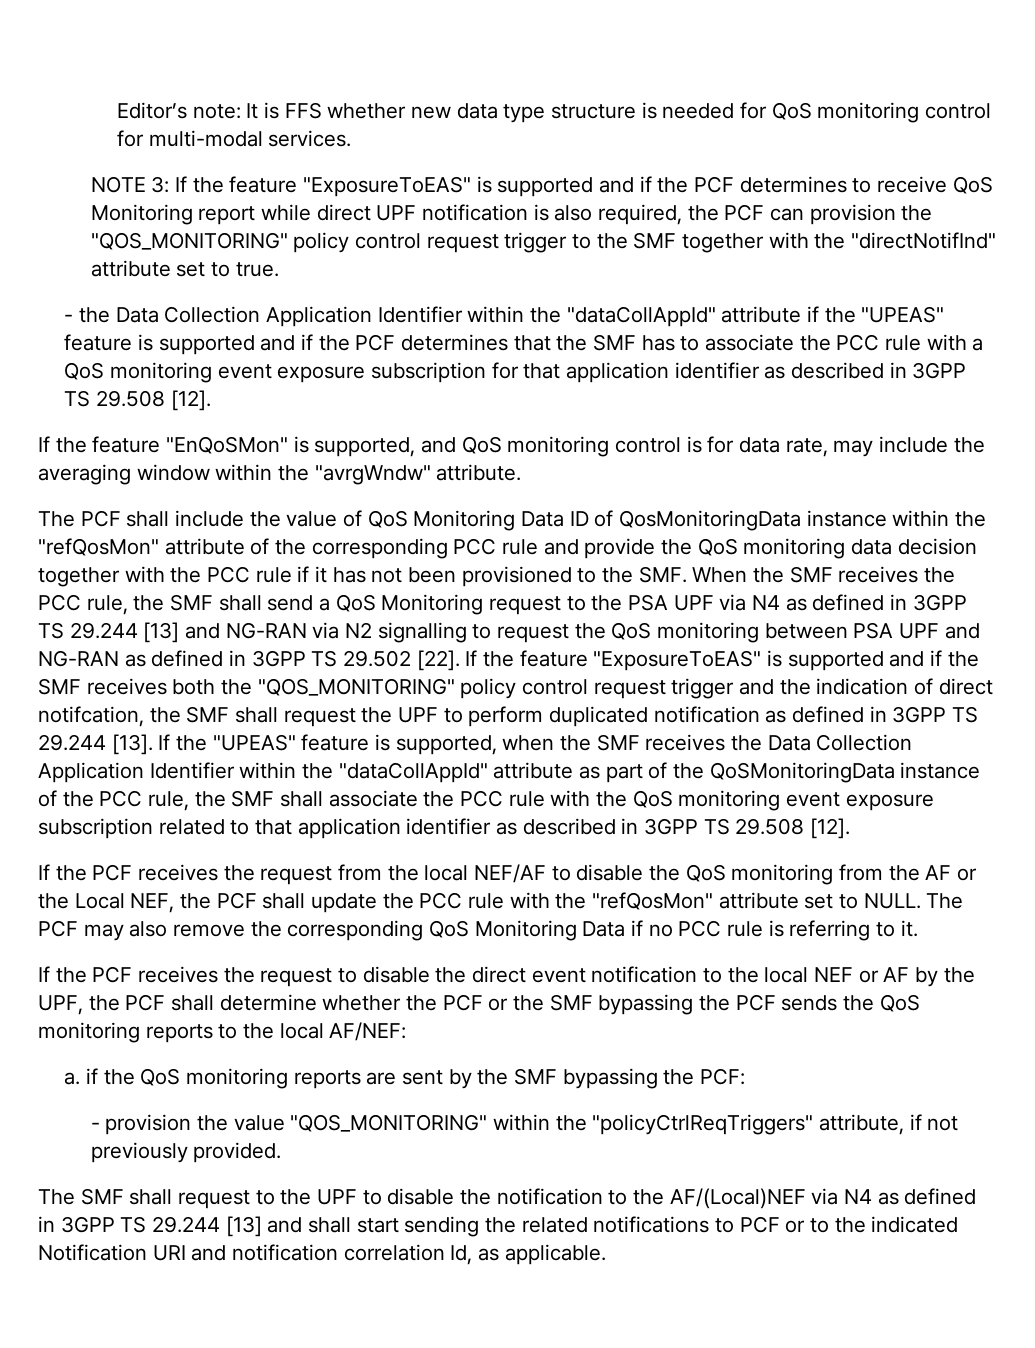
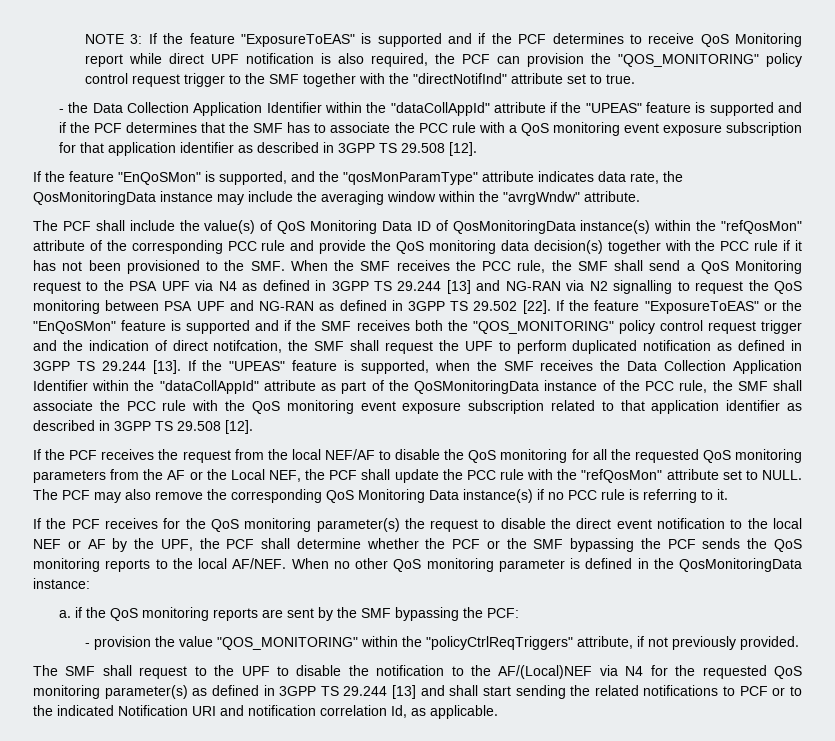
- Editor’s note: It is FFS whether new data type structure is needed for QoS monitoring control for multi-modal services.
- If the feature "EnQoSMon" is supported, and QoS monitoring control is for data rate, may include the averaging window within the "avrgWndw" attribute.
+ If the feature "EnQoSMon" is supported, and the "qosMonParamType" attribute indicates data rate, the QosMonitoringData instance may include the averaging window within the "avrgWndw" attribute.
- The PCF shall include the value of QoS Monitoring Data ID of QosMonitoringData instance within the "refQosMon" attribute of the corresponding PCC rule and provide the QoS monitoring data decision together with the PCC rule if it has not been provisioned to the SMF. When the SMF receives the PCC rule, the SMF shall send a QoS Monitoring request to the PSA UPF via N4 as defined in 3GPP TS 29.244 [13] and NG-RAN via N2 signalling to request the QoS monitoring between PSA UPF and NG-RAN as defined in 3GPP TS 29.502 [22].
+ The PCF shall include the value(s) of QoS Monitoring Data ID of QosMonitoringData instance(s) within the "refQosMon" attribute of the corresponding PCC rule and provide the QoS monitoring data decision(s) together with the PCC rule if it has not been provisioned to the SMF. When the SMF receives the PCC rule, the SMF shall send a QoS Monitoring request to the PSA UPF via N4 as defined in 3GPP TS 29.244 [13] and NG-RAN via N2 signalling to request the QoS monitoring between PSA UPF and NG-RAN as defined in 3GPP TS 29.502 [22].
- If the feature "ExposureToEAS" is supported and if the SMF receives both the "QOS_MONITORING" policy control request trigger and the indication of direct notifcation, the SMF shall request the UPF to perform duplicated notification as defined in 3GPP TS 29.244 [13].
+ If the feature "ExposureToEAS" or the "EnQoSMon" feature is supported and if the SMF receives both the "QOS_MONITORING" policy control request trigger and the indication of direct notifcation, the SMF shall request the UPF to perform duplicated notification as defined in 3GPP TS 29.244 [13].
- If the PCF receives the request from the local NEF/AF to disable the QoS monitoring from the AF or the Local NEF, the PCF shall update the PCC rule with the "refQosMon" attribute set to NULL.
+ If the PCF receives the request from the local NEF/AF to disable the QoS monitoring for all the requested QoS monitoring parameters from the AF or the Local NEF, the PCF shall update the PCC rule with the "refQosMon" attribute set to NULL.
- The PCF may also remove the corresponding QoS Monitoring Data if no PCC rule is referring to it.
+ The PCF may also remove the corresponding QoS Monitoring Data instance(s) if no PCC rule is referring to it.
- If the PCF receives the request to disable the direct event notification to the local NEF or AF by the UPF, the PCF shall determine whether the PCF or the SMF bypassing the PCF sends the QoS monitoring reports to the local AF/NEF:
+ If the PCF receives for the QoS monitoring parameter(s) the request to disable the direct event notification to the local NEF or AF by the UPF, the PCF shall determine whether the PCF or the SMF bypassing the PCF sends the QoS monitoring reports to the local AF/NEF. When no other QoS monitoring parameter is defined in the QosMonitoringData instance:
- The SMF shall request to the UPF to disable the notification to the AF/(Local)NEF via N4 as defined in 3GPP TS 29.244 [13] and shall start sending the related notifications to PCF or to the indicated Notification URI and notification correlation Id, as applicable.
+ The SMF shall request to the UPF to disable the notification to the AF/(Local)NEF via N4 for the requested QoS monitoring parameter(s) as defined in 3GPP TS 29.244 [13] and shall start sending the related notifications to PCF or to the indicated Notification URI and notification correlation Id, as applicable.

